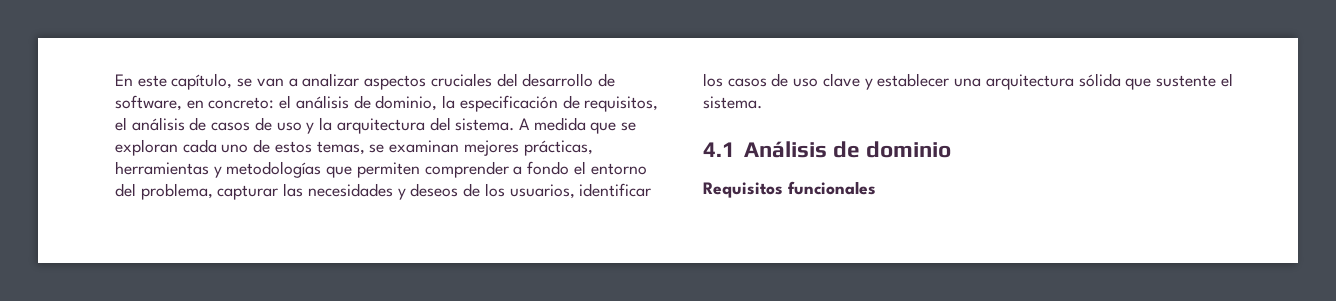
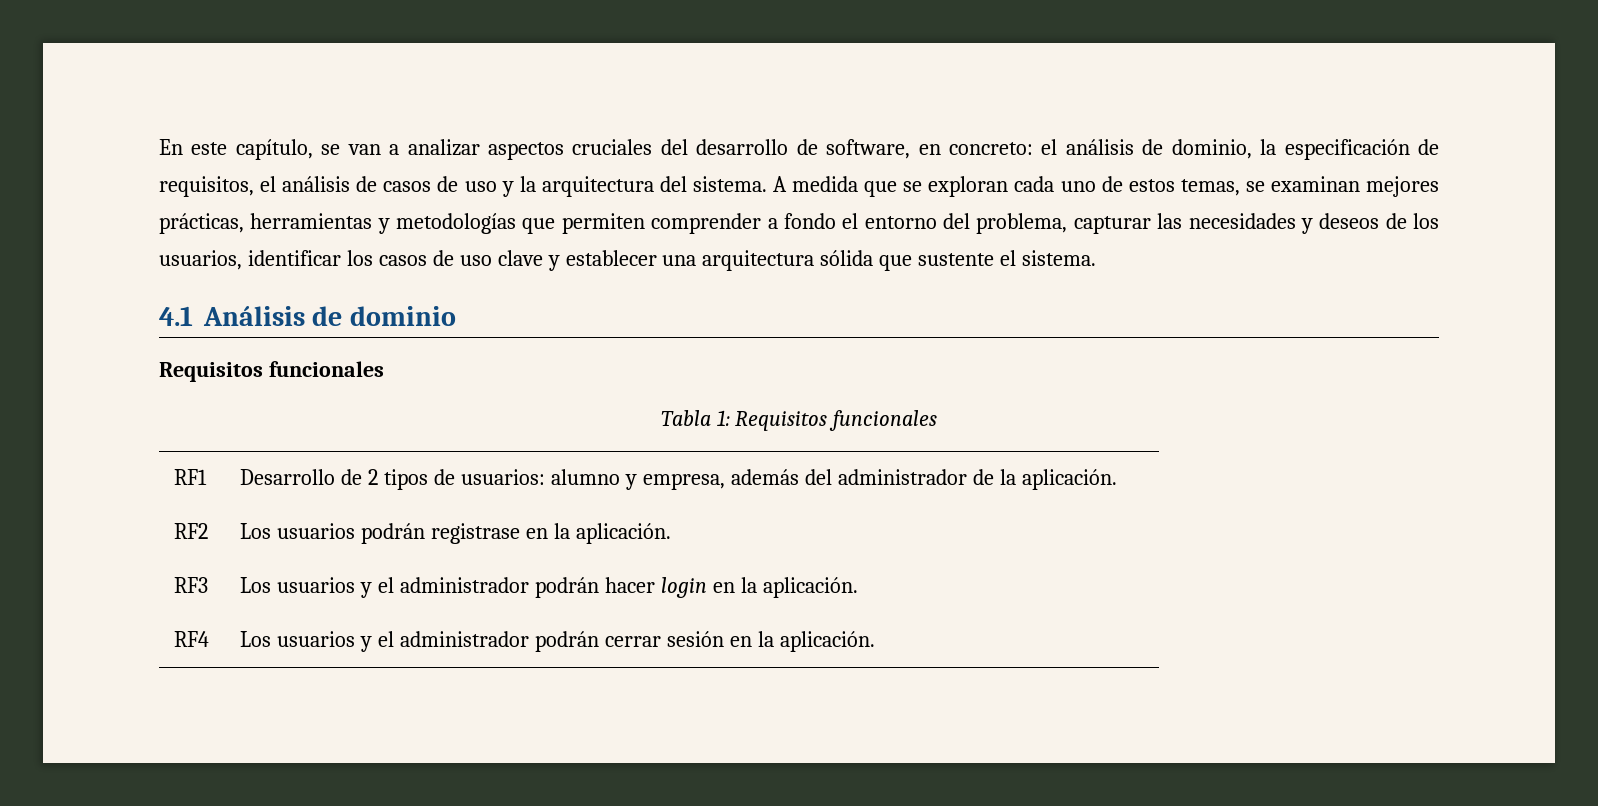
+ Tabla 1: Requisitos funcionales
+ RF1 | Desarrollo de 2 tipos de usuarios: alumno y empresa, además del administrador de la aplicación.
+ RF2 | Los usuarios podrán registrase en la aplicación.
+ RF3 | Los usuarios y el administrador podrán hacer login en la aplicación.
+ RF4 | Los usuarios y el administrador podrán cerrar sesión en la aplicación.

